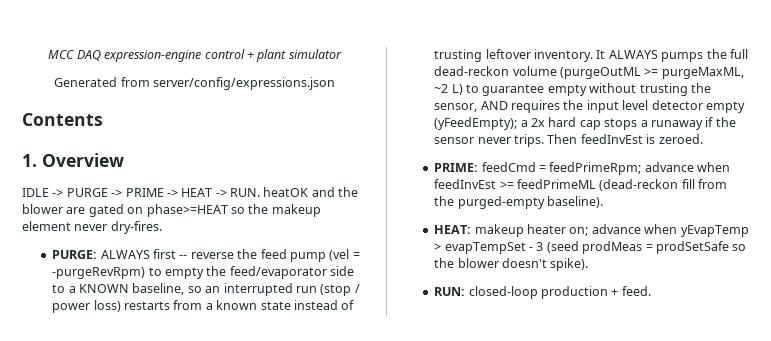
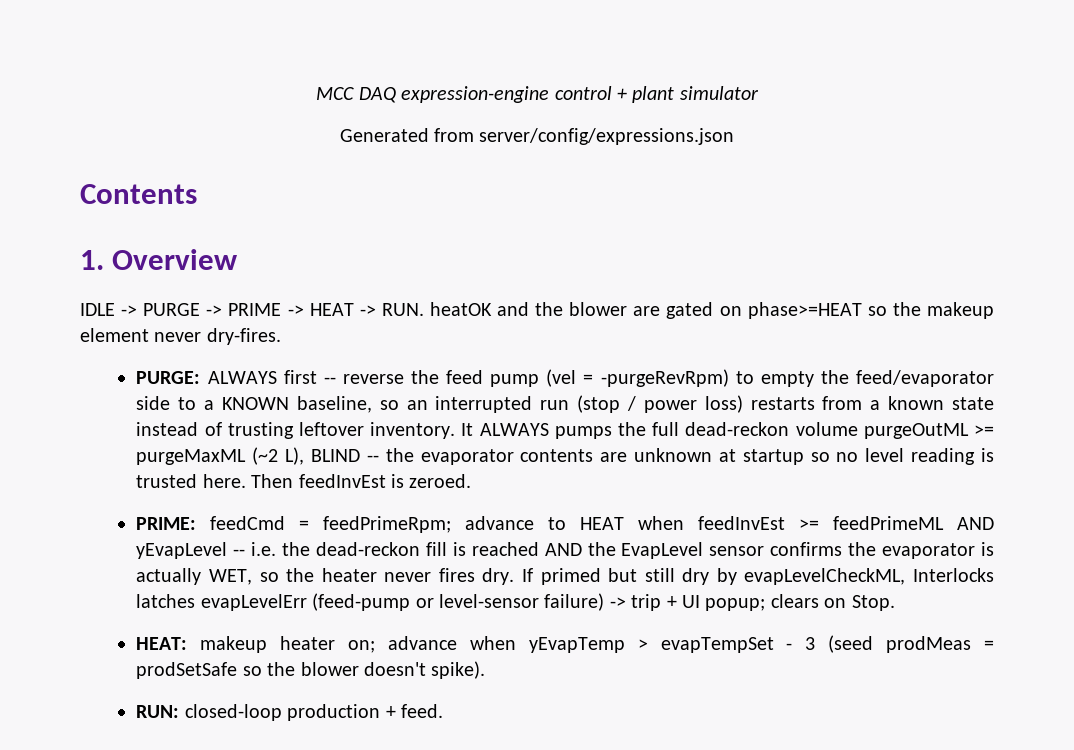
- It ALWAYS pumps the full dead-reckon volume (purgeOutML >= purgeMaxML, ~2 L) to guarantee empty without trusting the sensor, AND requires the input level detector empty (yFeedEmpty); a 2x hard cap stops a runaway if the sensor never trips.
+ It ALWAYS pumps the full dead-reckon volume purgeOutML >= purgeMaxML (~2 L), BLIND -- the evaporator contents are unknown at startup so no level reading is trusted here.
- PRIME: feedCmd = feedPrimeRpm; advance when feedInvEst >= feedPrimeML (dead-reckon fill from the purged-empty baseline).
+ PRIME: feedCmd = feedPrimeRpm; advance to HEAT when feedInvEst >= feedPrimeML AND yEvapLevel -- i.e. the dead-reckon fill is reached AND the EvapLevel sensor confirms the evaporator is actually WET, so the heater never fires dry. If primed but still dry by evapLevelCheckML, Interlocks latches evapLevelErr (feed-pump or level-sensor failure) -> trip + UI popup; clears on Stop.

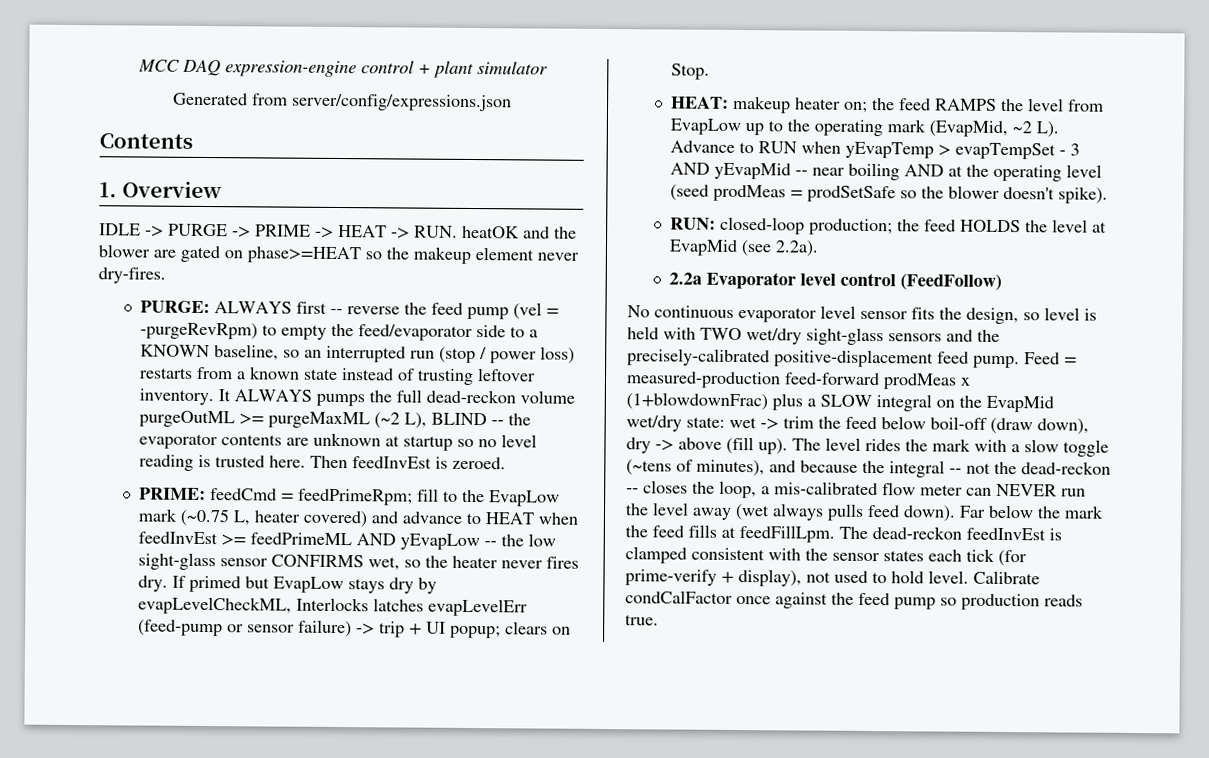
- PRIME: feedCmd = feedPrimeRpm; advance to HEAT when feedInvEst >= feedPrimeML AND yEvapLevel -- i.e. the dead-reckon fill is reached AND the EvapLevel sensor confirms the evaporator is actually WET, so the heater never fires dry.
+ PRIME: feedCmd = feedPrimeRpm; fill to the EvapLow mark (~0.75 L, heater covered) and advance to HEAT when feedInvEst >= feedPrimeML AND yEvapLow -- the low sight-glass sensor CONFIRMS wet, so the heater never fires dry.
- If primed but still dry by evapLevelCheckML, Interlocks latches evapLevelErr (feed-pump or level-sensor failure) -> trip + UI popup; clears on Stop.
+ If primed but EvapLow stays dry by evapLevelCheckML, Interlocks latches evapLevelErr (feed-pump or sensor failure) -> trip + UI popup; clears on Stop.
- HEAT: makeup heater on; advance when yEvapTemp > evapTempSet - 3 (seed prodMeas = prodSetSafe so the blower doesn't spike).
+ HEAT: makeup heater on; the feed RAMPS the level from EvapLow up to the operating mark (EvapMid, ~2 L). Advance to RUN when yEvapTemp > evapTempSet - 3 AND yEvapMid -- near boiling AND at the operating level (seed prodMeas = prodSetSafe so the blower doesn't spike).
- RUN: closed-loop production + feed.
+ RUN: closed-loop production; the feed HOLDS the level at EvapMid (see 2.2a).
+ 2.2a Evaporator level control (FeedFollow)
+ No continuous evaporator level sensor fits the design, so level is held with TWO wet/dry sight-glass sensors and the precisely-calibrated positive-displacement feed pump. Feed = measured-production feed-forward prodMeas x (1+blowdownFrac) plus a SLOW integral on the EvapMid wet/dry state: wet -> trim the feed below boil-off (draw down), dry -> above (fill up). The level rides the mark with a slow toggle (~tens of minutes), and because the integral -- not the dead-reckon -- closes the loop, a mis-calibrated flow meter can NEVER run the level away (wet always pulls feed down). Far below the mark the feed fills at feedFillLpm. The dead-reckon feedInvEst is clamped consistent with the sensor states each tick (for prime-verify + display), not used to hold level. Calibrate condCalFactor once against the feed pump so production reads true.

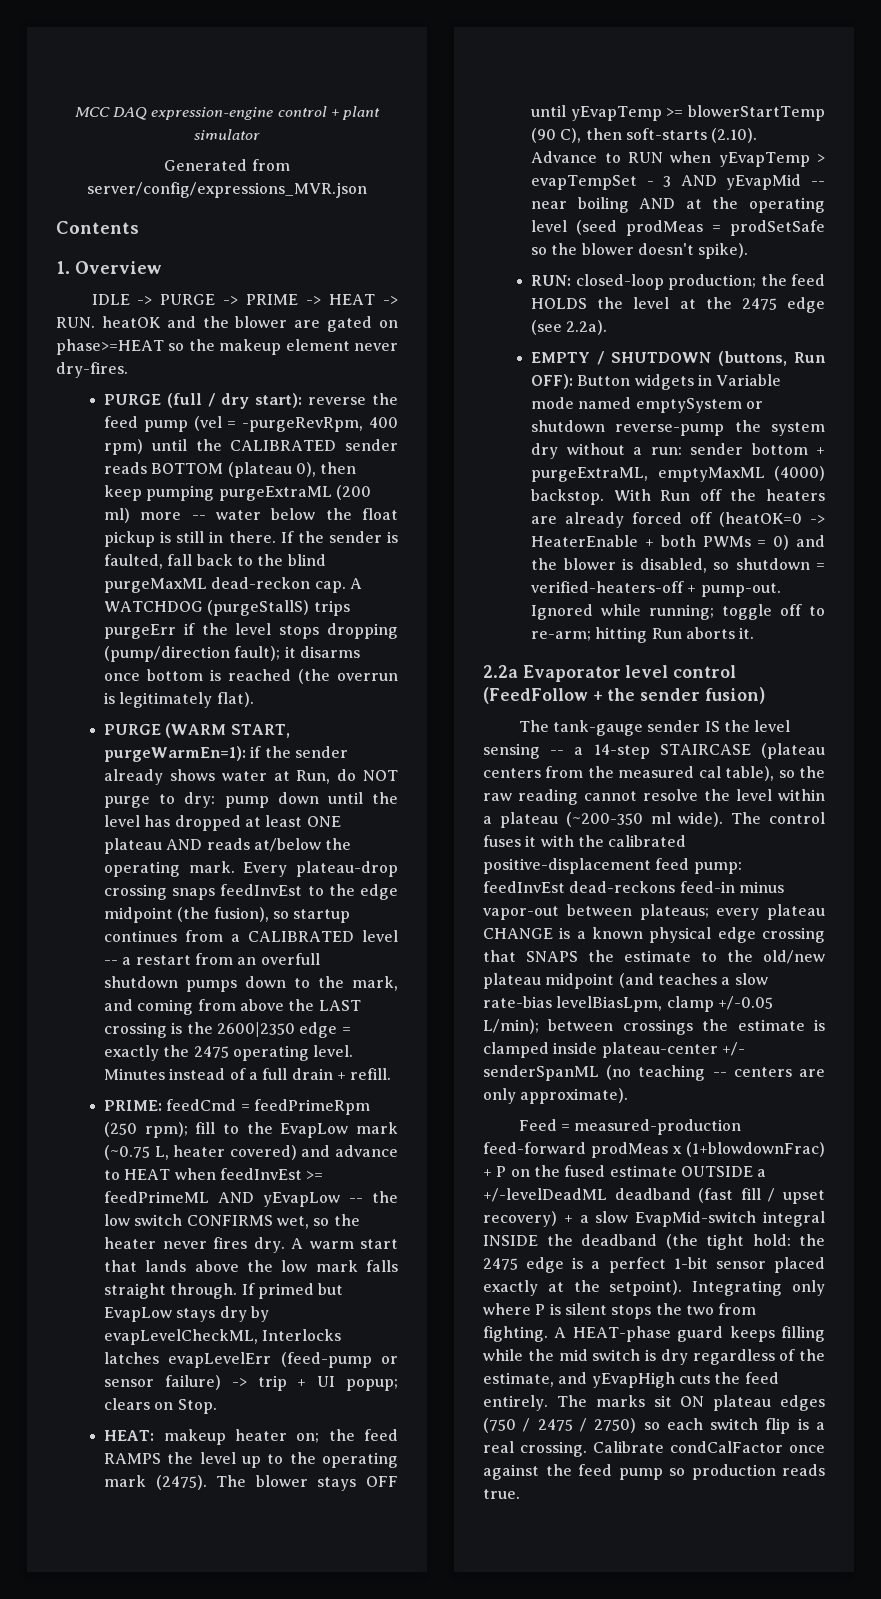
- Generated from server/config/expressions.json
+ Generated from server/config/expressions_MVR.json
- PURGE: ALWAYS first -- reverse the feed pump (vel = -purgeRevRpm) to empty the feed/evaporator side to a KNOWN baseline, so an interrupted run (stop / power loss) restarts from a known state instead of trusting leftover inventory. It ALWAYS pumps the full dead-reckon volume purgeOutML >= purgeMaxML (~2 L), BLIND -- the evaporator contents are unknown at startup so no level reading is trusted here. Then feedInvEst is zeroed.
+ PURGE (full / dry start): reverse the feed pump (vel = -purgeRevRpm, 400 rpm) until the CALIBRATED sender reads BOTTOM (plateau 0), then keep pumping purgeExtraML (200 ml) more -- water below the float pickup is still in there. If the sender is faulted, fall back to the blind purgeMaxML dead-reckon cap. A WATCHDOG (purgeStallS) trips purgeErr if the level stops dropping (pump/direction fault); it disarms once bottom is reached (the overrun is legitimately flat).
+ PURGE (WARM START, purgeWarmEn=1): if the sender already shows water at Run, do NOT purge to dry: pump down until the level has dropped at least ONE plateau AND reads at/below the operating mark. Every plateau-drop crossing snaps feedInvEst to the edge midpoint (the fusion), so startup continues from a CALIBRATED level -- a restart from an overfull shutdown pumps down to the mark, and coming from above the LAST crossing is the 2600|2350 edge = exactly the 2475 operating level. Minutes instead of a full drain + refill.
- PRIME: feedCmd = feedPrimeRpm; fill to the EvapLow mark (~0.75 L, heater covered) and advance to HEAT when feedInvEst >= feedPrimeML AND yEvapLow -- the low sight-glass sensor CONFIRMS wet, so the heater never fires dry.
+ PRIME: feedCmd = feedPrimeRpm (250 rpm); fill to the EvapLow mark (~0.75 L, heater covered) and advance to HEAT when feedInvEst >= feedPrimeML AND yEvapLow -- the low switch CONFIRMS wet, so the heater never fires dry.
+ A warm start that lands above the low mark falls straight through.
- HEAT: makeup heater on; the feed RAMPS the level from EvapLow up to the operating mark (EvapMid, ~2 L). Advance to RUN when yEvapTemp > evapTempSet - 3 AND yEvapMid -- near boiling AND at the operating level (seed prodMeas = prodSetSafe so the blower doesn't spike).
+ HEAT: makeup heater on; the feed RAMPS the level up to the operating mark (2475). The blower stays OFF until yEvapTemp >= blowerStartTemp (90 C), then soft-starts (2.10). Advance to RUN when yEvapTemp > evapTempSet - 3 AND yEvapMid -- near boiling AND at the operating level (seed prodMeas = prodSetSafe so the blower doesn't spike).
- RUN: closed-loop production; the feed HOLDS the level at EvapMid (see 2.2a).
+ RUN: closed-loop production; the feed HOLDS the level at the 2475 edge (see 2.2a).
- 2.2a Evaporator level control (FeedFollow)
- No continuous evaporator level sensor fits the design, so level is held with TWO wet/dry sight-glass sensors and the precisely-calibrated positive-displacement feed pump. Feed = measured-production feed-forward prodMeas x (1+blowdownFrac) plus a SLOW integral on the EvapMid wet/dry state: wet -> trim the feed below boil-off (draw down), dry -> above (fill up). The level rides the mark with a slow toggle (~tens of minutes), and because the integral -- not the dead-reckon -- closes the loop, a mis-calibrated flow meter can NEVER run the level away (wet always pulls feed down). Far below the mark the feed fills at feedFillLpm. The dead-reckon feedInvEst is clamped consistent with the sensor states each tick (for prime-verify + display), not used to hold level.
+ EMPTY / SHUTDOWN (buttons, Run OFF): Button widgets in Variable mode named emptySystem or shutdown reverse-pump the system dry without a run: sender bottom + purgeExtraML, emptyMaxML (4000) backstop. With Run off the heaters are already forced off (heatOK=0 -> HeaterEnable + both PWMs = 0) and the blower is disabled, so shutdown = verified-heaters-off + pump-out. Ignored while running; toggle off to re-arm; hitting Run aborts it.
+ 2.2a Evaporator level control (FeedFollow + the sender fusion)
+ The tank-gauge sender IS the level sensing -- a 14-step STAIRCASE (plateau centers from the measured cal table), so the raw reading cannot resolve the level within a plateau (~200-350 ml wide). The control fuses it with the calibrated positive-displacement feed pump: feedInvEst dead-reckons feed-in minus vapor-out between plateaus; every plateau CHANGE is a known physical edge crossing that SNAPS the estimate to the old/new plateau midpoint (and teaches a slow rate-bias levelBiasLpm, clamp +/-0.05 L/min); between crossings the estimate is clamped inside plateau-center +/- senderSpanML (no teaching -- centers are only approximate).
+ Feed = measured-production feed-forward prodMeas x (1+blowdownFrac) + P on the fused estimate OUTSIDE a +/-levelDeadML deadband (fast fill / upset recovery) + a slow EvapMid-switch integral INSIDE the deadband (the tight hold: the 2475 edge is a perfect 1-bit sensor placed exactly at the setpoint). Integrating only where P is silent stops the two from fighting. A HEAT-phase guard keeps filling while the mid switch is dry regardless of the estimate, and yEvapHigh cuts the feed entirely. The marks sit ON plateau edges (750 / 2475 / 2750) so each switch flip is a real crossing.

